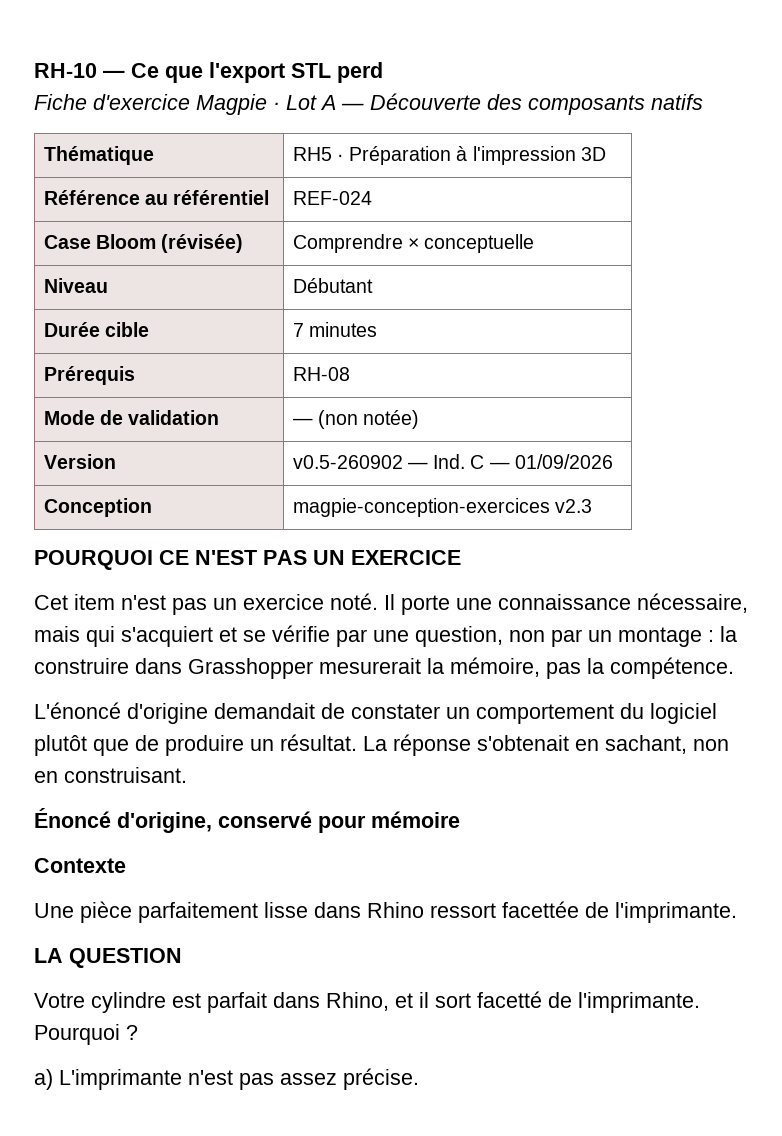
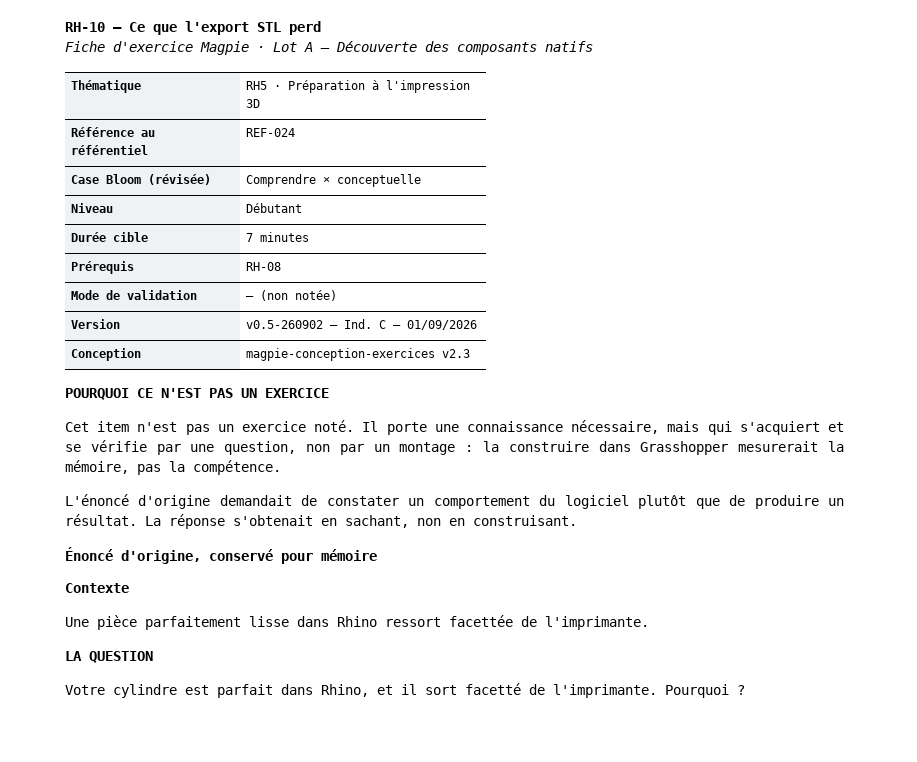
- a) L'imprimante n'est pas assez précise.

